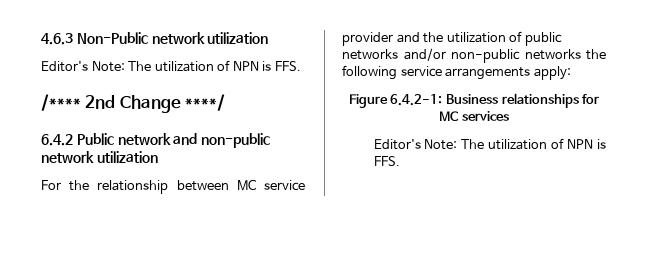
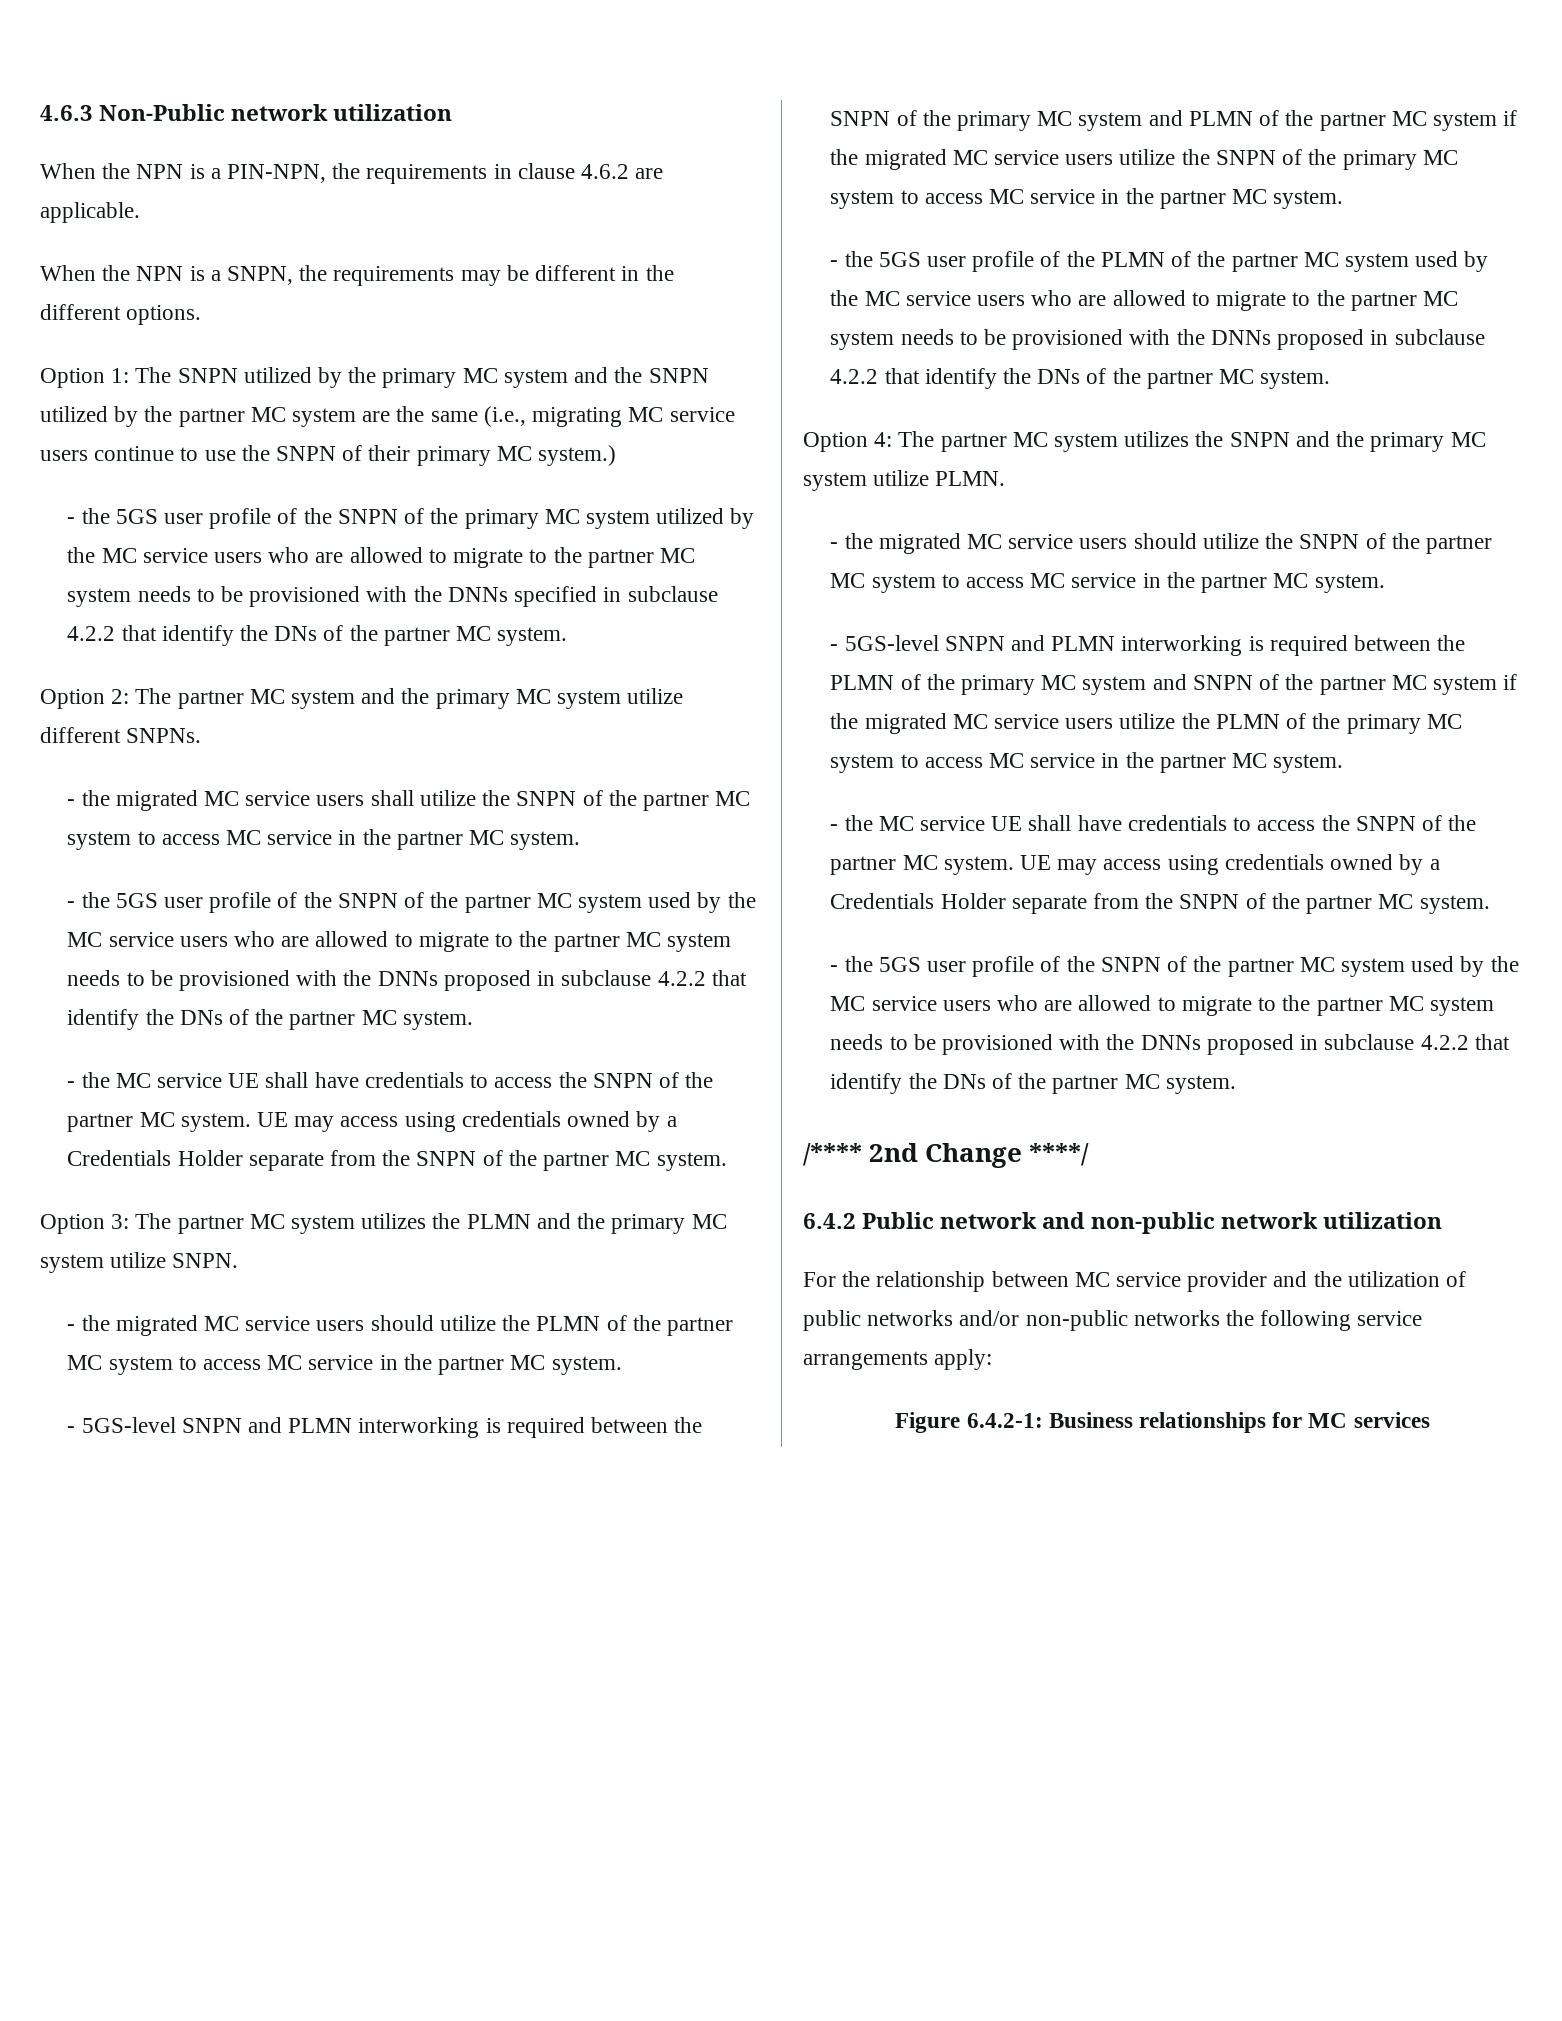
  4.6.3 Non-Public network utilization
- Editor's Note: The utilization of NPN is FFS.
+ When the NPN is a PIN-NPN, the requirements in clause 4.6.2 are applicable.
+ When the NPN is a SNPN, the requirements may be different in the different options.
+ Option 1: The SNPN utilized by the primary MC system and the SNPN utilized by the partner MC system are the same (i.e., migrating MC service users continue to use the SNPN of their primary MC system.)
+ - the 5GS user profile of the SNPN of the primary MC system utilized by the MC service users who are allowed to migrate to the partner MC system needs to be provisioned with the DNNs specified in subclause 4.2.2 that identify the DNs of the partner MC system.
+ Option 2: The partner MC system and the primary MC system utilize different SNPNs.
+ - the migrated MC service users shall utilize the SNPN of the partner MC system to access MC service in the partner MC system.
+ - the 5GS user profile of the SNPN of the partner MC system used by the MC service users who are allowed to migrate to the partner MC system needs to be provisioned with the DNNs proposed in subclause 4.2.2 that identify the DNs of the partner MC system.
+ - the MC service UE shall have credentials to access the SNPN of the partner MC system. UE may access using credentials owned by a Credentials Holder separate from the SNPN of the partner MC system.
+ Option 3: The partner MC system utilizes the PLMN and the primary MC system utilize SNPN.
+ - the migrated MC service users should utilize the PLMN of the partner MC system to access MC service in the partner MC system.
+ - 5GS-level SNPN and PLMN interworking is required between the SNPN of the primary MC system and PLMN of the partner MC system if the migrated MC service users utilize the SNPN of the primary MC system to access MC service in the partner MC system.
+ - the 5GS user profile of the PLMN of the partner MC system used by the MC service users who are allowed to migrate to the partner MC system needs to be provisioned with the DNNs proposed in subclause 4.2.2 that identify the DNs of the partner MC system.
+ Option 4: The partner MC system utilizes the SNPN and the primary MC system utilize PLMN.
+ - the migrated MC service users should utilize the SNPN of the partner MC system to access MC service in the partner MC system.
+ - 5GS-level SNPN and PLMN interworking is required between the PLMN of the primary MC system and SNPN of the partner MC system if the migrated MC service users utilize the PLMN of the primary MC system to access MC service in the partner MC system.
+ - the MC service UE shall have credentials to access the SNPN of the partner MC system. UE may access using credentials owned by a Credentials Holder separate from the SNPN of the partner MC system.
+ - the 5GS user profile of the SNPN of the partner MC system used by the MC service users who are allowed to migrate to the partner MC system needs to be provisioned with the DNNs proposed in subclause 4.2.2 that identify the DNs of the partner MC system.
  Figure 6.4.2-1: Business relationships for MC services
- Editor's Note: The utilization of NPN is FFS.

